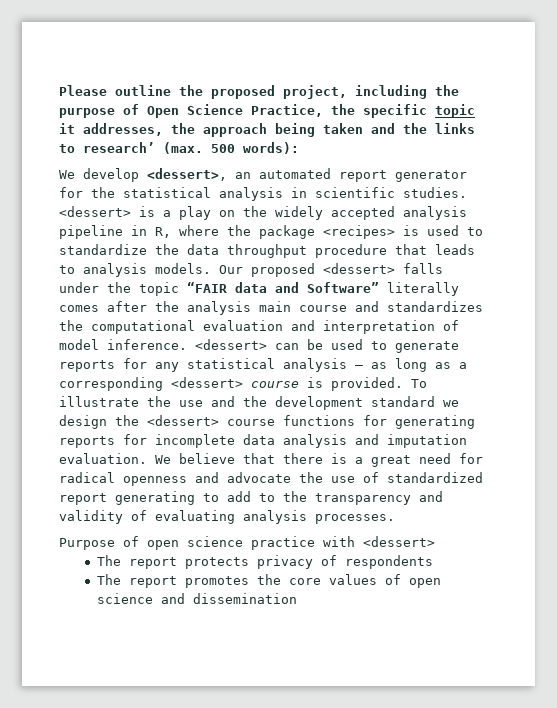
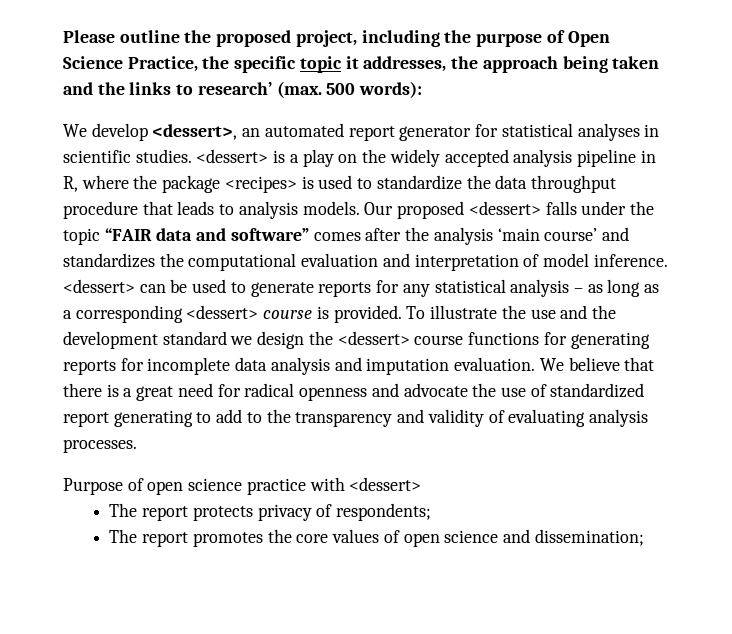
- We develop <dessert>, an automated report generator for the statistical analysis in scientific studies.
+ We develop <dessert>, an automated report generator for statistical analyses in scientific studies.
- Our proposed <dessert> falls under the topic “FAIR data and Software” literally comes after the analysis main course and standardizes the computational evaluation and interpretation of model inference.
+ Our proposed <dessert> falls under the topic “FAIR data and software” comes after the analysis ‘main course’ and standardizes the computational evaluation and interpretation of model inference.
- The report protects privacy of respondents
+ The report protects privacy of respondents;
- The report promotes the core values of open science and dissemination
+ The report promotes the core values of open science and dissemination;

